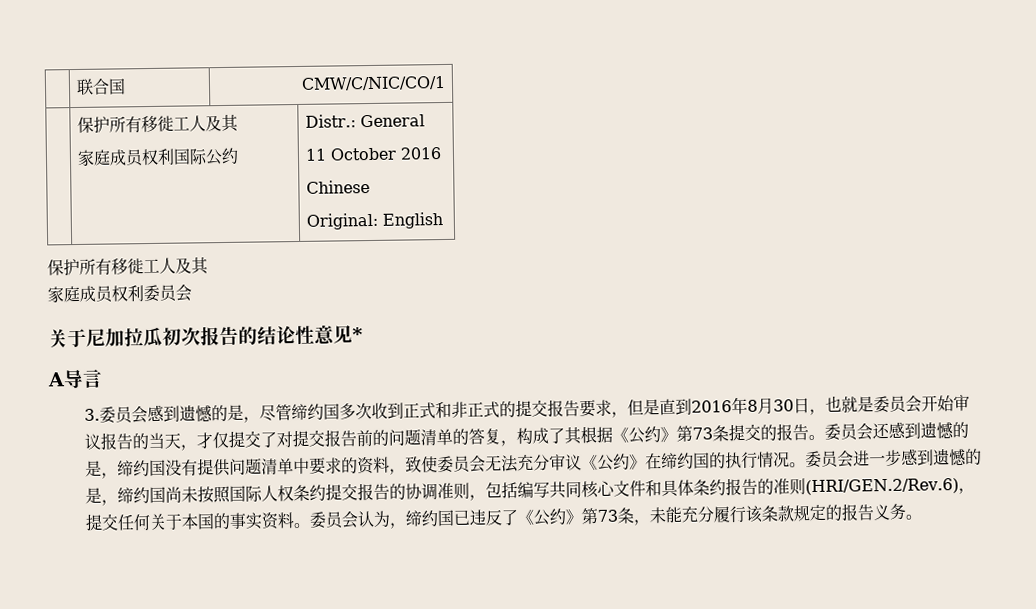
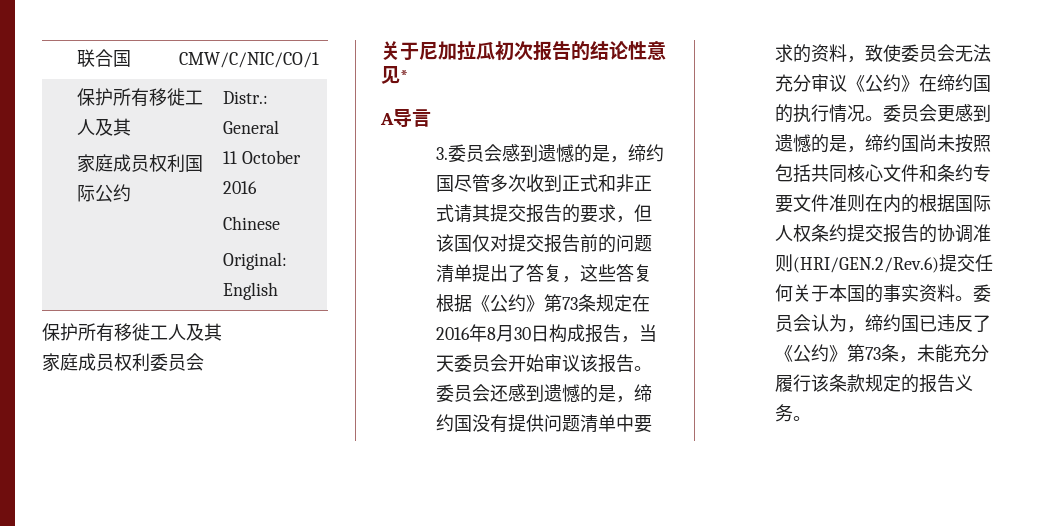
- 3.委员会感到遗憾的是，尽管缔约国多次收到正式和非正式的提交报告要求，但是直到2016年8月30日，也就是委员会开始审议报告的当天，才仅提交了对提交报告前的问题清单的答复，构成了其根据《公约》第73条提交的报告。
+ 3.委员会感到遗憾的是，缔约国尽管多次收到正式和非正式请其提交报告的要求，但该国仅对提交报告前的问题清单提出了答复，这些答复根据《公约》第73条规定在2016年8月30日构成报告，当天委员会开始审议该报告。
- 委员会进一步感到遗憾的是，缔约国尚未按照国际人权条约提交报告的协调准则，包括编写共同核心文件和具体条约报告的准则(HRI/GEN.2/Rev.6)，提交任何关于本国的事实资料。
+ 委员会更感到遗憾的是，缔约国尚未按照包括共同核心文件和条约专要文件准则在内的根据国际人权条约提交报告的协调准则(HRI/GEN.2/Rev.6)提交任何关于本国的事实资料。

